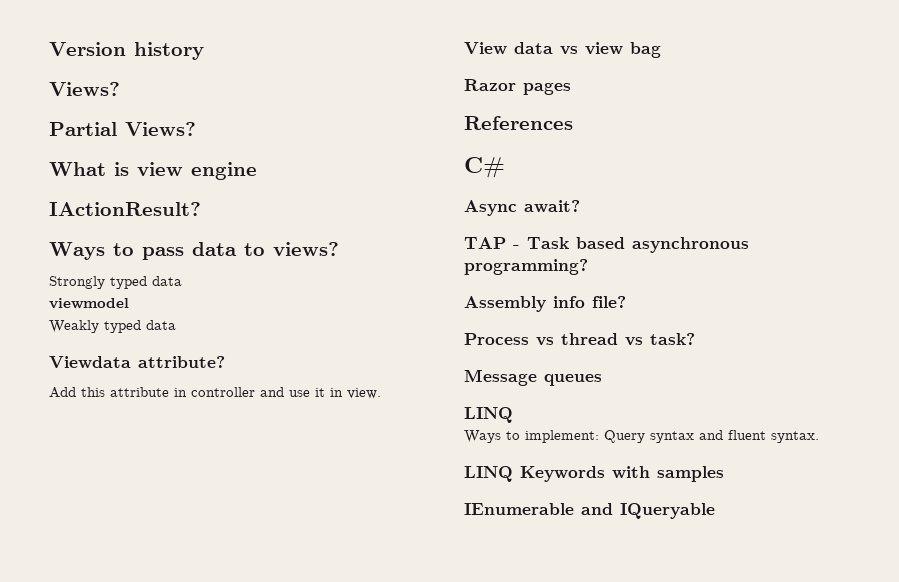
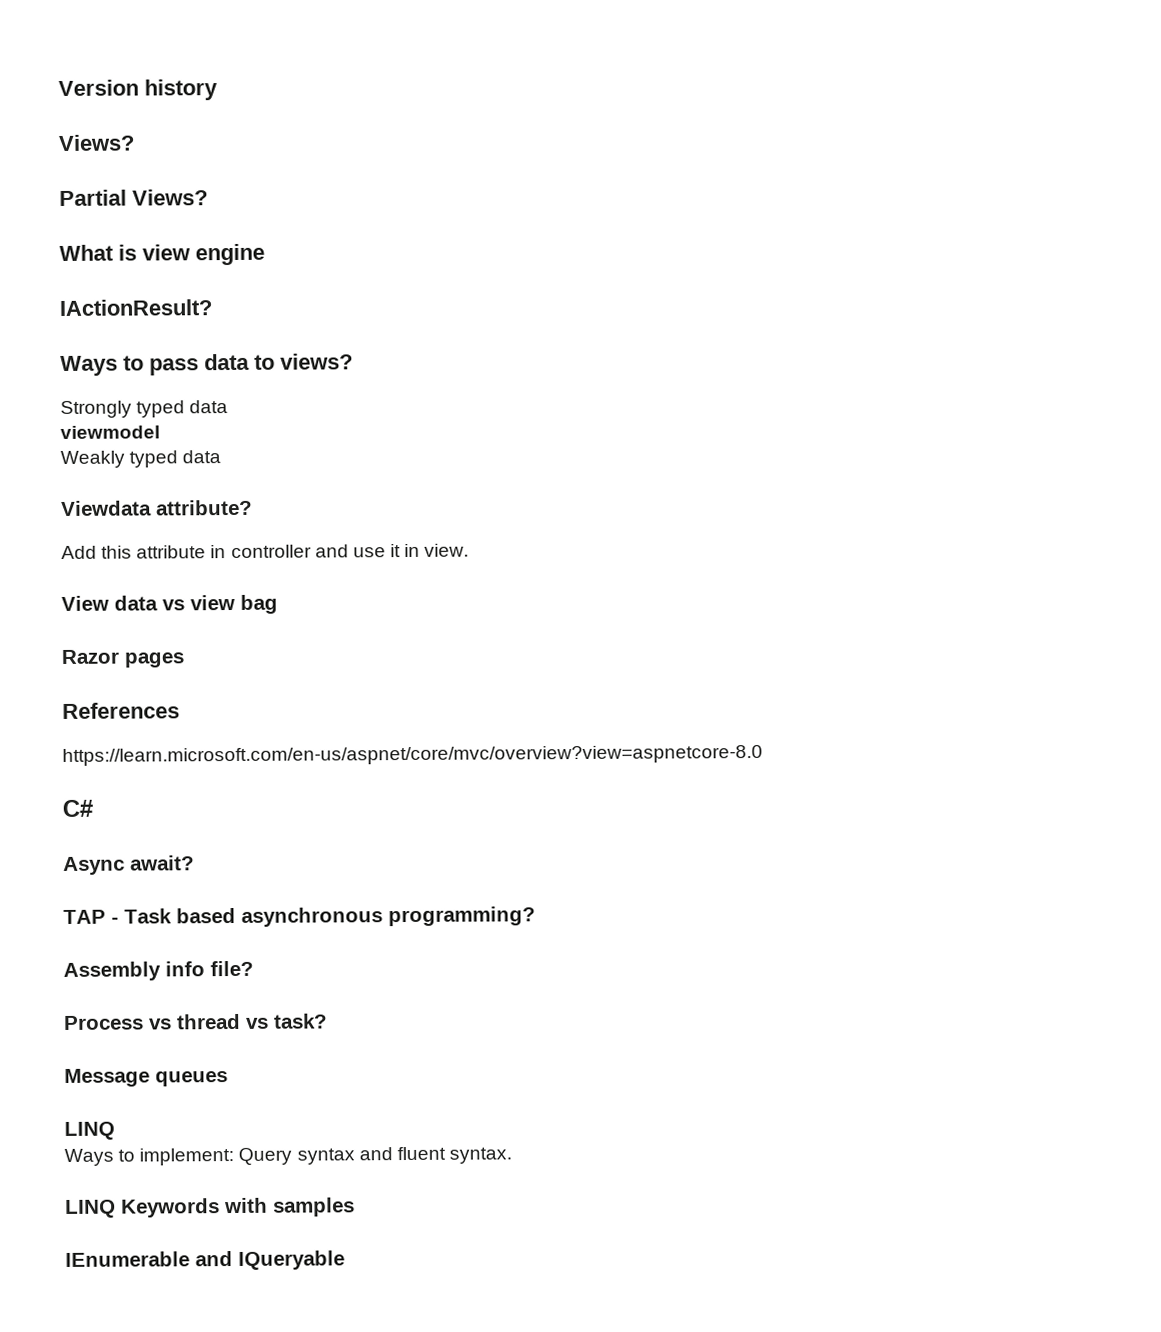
+ https://learn.microsoft.com/en-us/aspnet/core/mvc/overview?view=aspnetcore-8.0

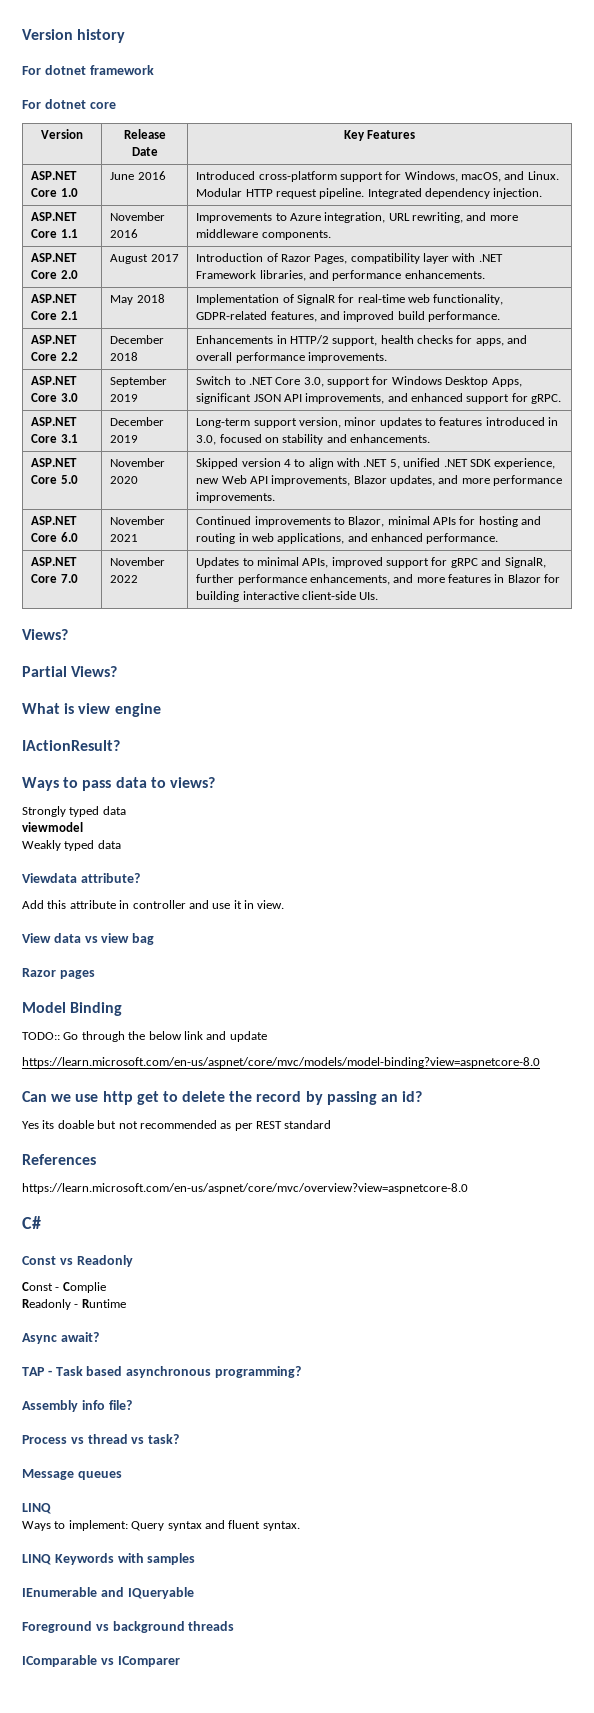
+ For dotnet framework
+ For dotnet core
+ Version | Release Date | Key Features
+ ASP.NET Core 1.0 | June 2016 | Introduced cross-platform support for Windows, macOS, and Linux. Modular HTTP request pipeline. Integrated dependency injection.
+ ASP.NET Core 1.1 | November 2016 | Improvements to Azure integration, URL rewriting, and more middleware components.
+ ASP.NET Core 2.0 | August 2017 | Introduction of Razor Pages, compatibility layer with .NET Framework libraries, and performance enhancements.
+ ASP.NET Core 2.1 | May 2018 | Implementation of SignalR for real-time web functionality, GDPR-related features, and improved build performance.
+ ASP.NET Core 2.2 | December 2018 | Enhancements in HTTP/2 support, health checks for apps, and overall performance improvements.
+ ASP.NET Core 3.0 | September 2019 | Switch to .NET Core 3.0, support for Windows Desktop Apps, significant JSON API improvements, and enhanced support for gRPC.
+ ASP.NET Core 3.1 | December 2019 | Long-term support version, minor updates to features introduced in 3.0, focused on stability and enhancements.
+ ASP.NET Core 5.0 | November 2020 | Skipped version 4 to align with .NET 5, unified .NET SDK experience, new Web API improvements, Blazor updates, and more performance improvements.
+ ASP.NET Core 6.0 | November 2021 | Continued improvements to Blazor, minimal APIs for hosting and routing in web applications, and enhanced performance.
+ ASP.NET Core 7.0 | November 2022 | Updates to minimal APIs, improved support for gRPC and SignalR, further performance enhancements, and more features in Blazor for building interactive client-side UIs.
+ Model Binding
+ TODO:: Go through the below link and update
+ https://learn.microsoft.com/en-us/aspnet/core/mvc/models/model-binding?view=aspnetcore-8.0
+ Can we use http get to delete the record by passing an id?
+ Yes its doable but not recommended as per REST standard
  References
  https://learn.microsoft.com/en-us/aspnet/core/mvc/overview?view=aspnetcore-8.0
  C#
+ Const vs Readonly
+ Const - Complie
+ Readonly - Runtime
+ Foreground vs background threads
+ IComparable vs IComparer

